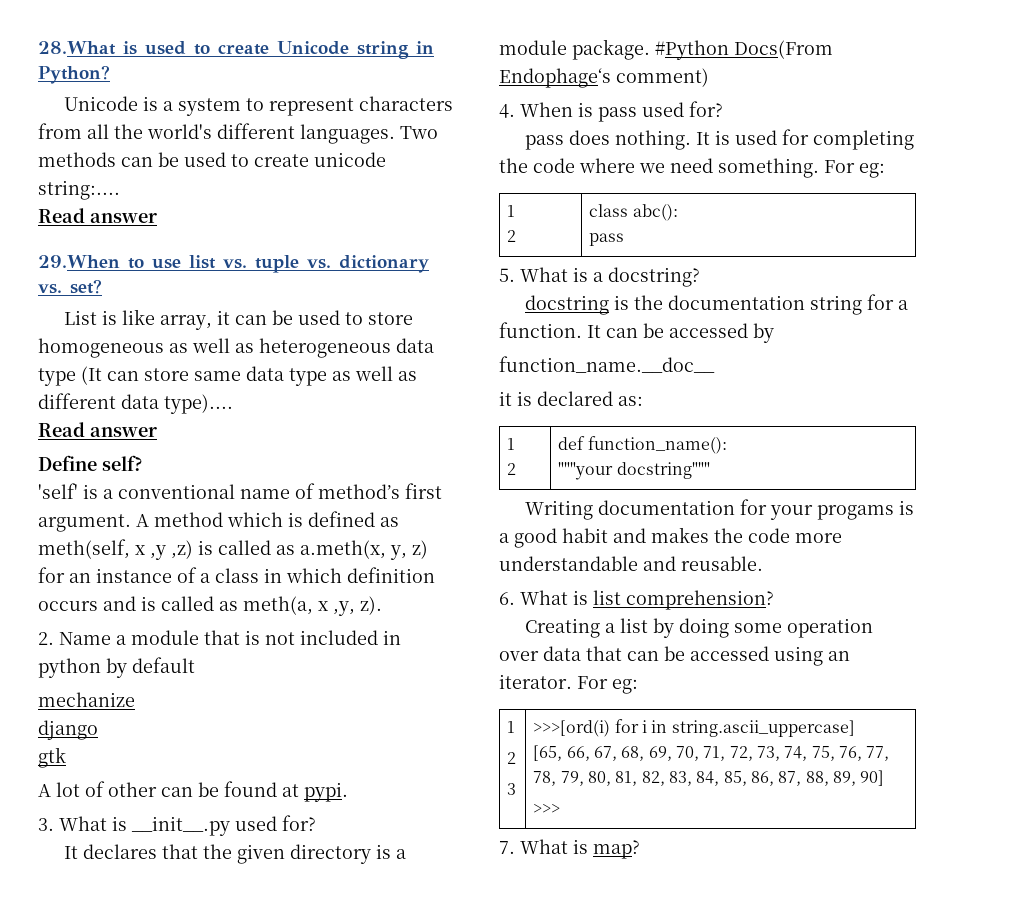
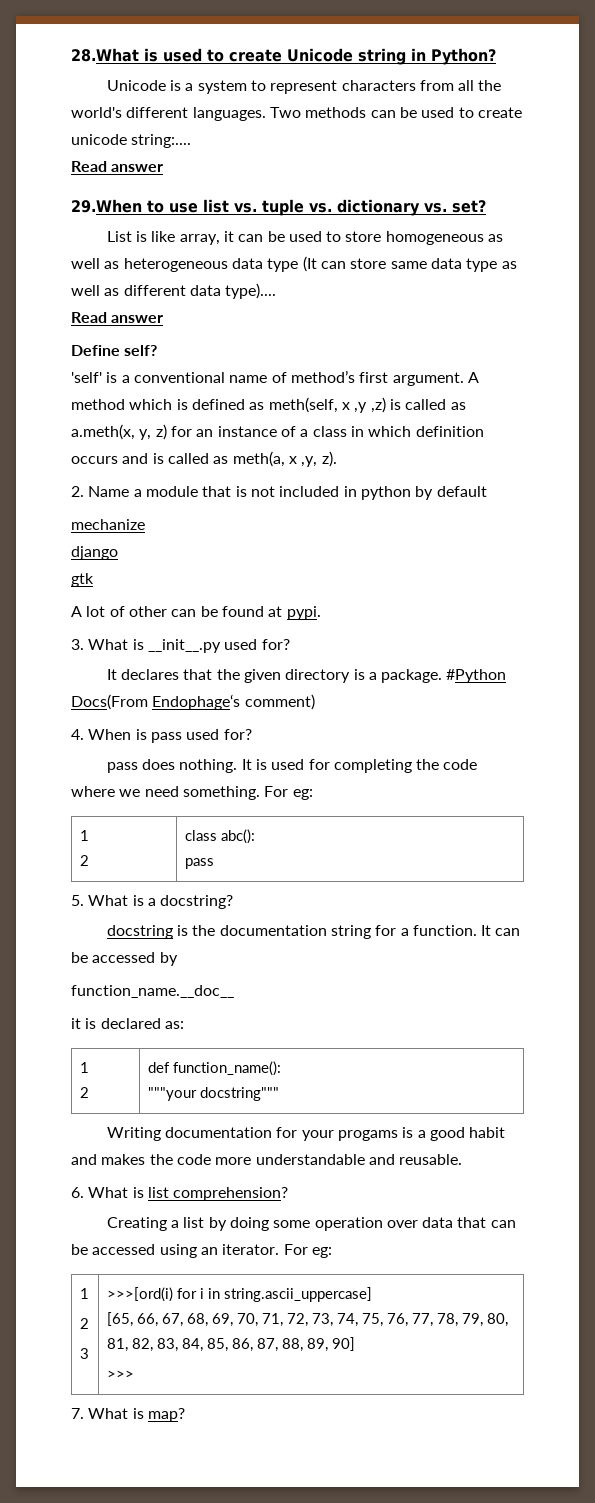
- It declares that the given directory is a module package.
+ It declares that the given directory is a package.

